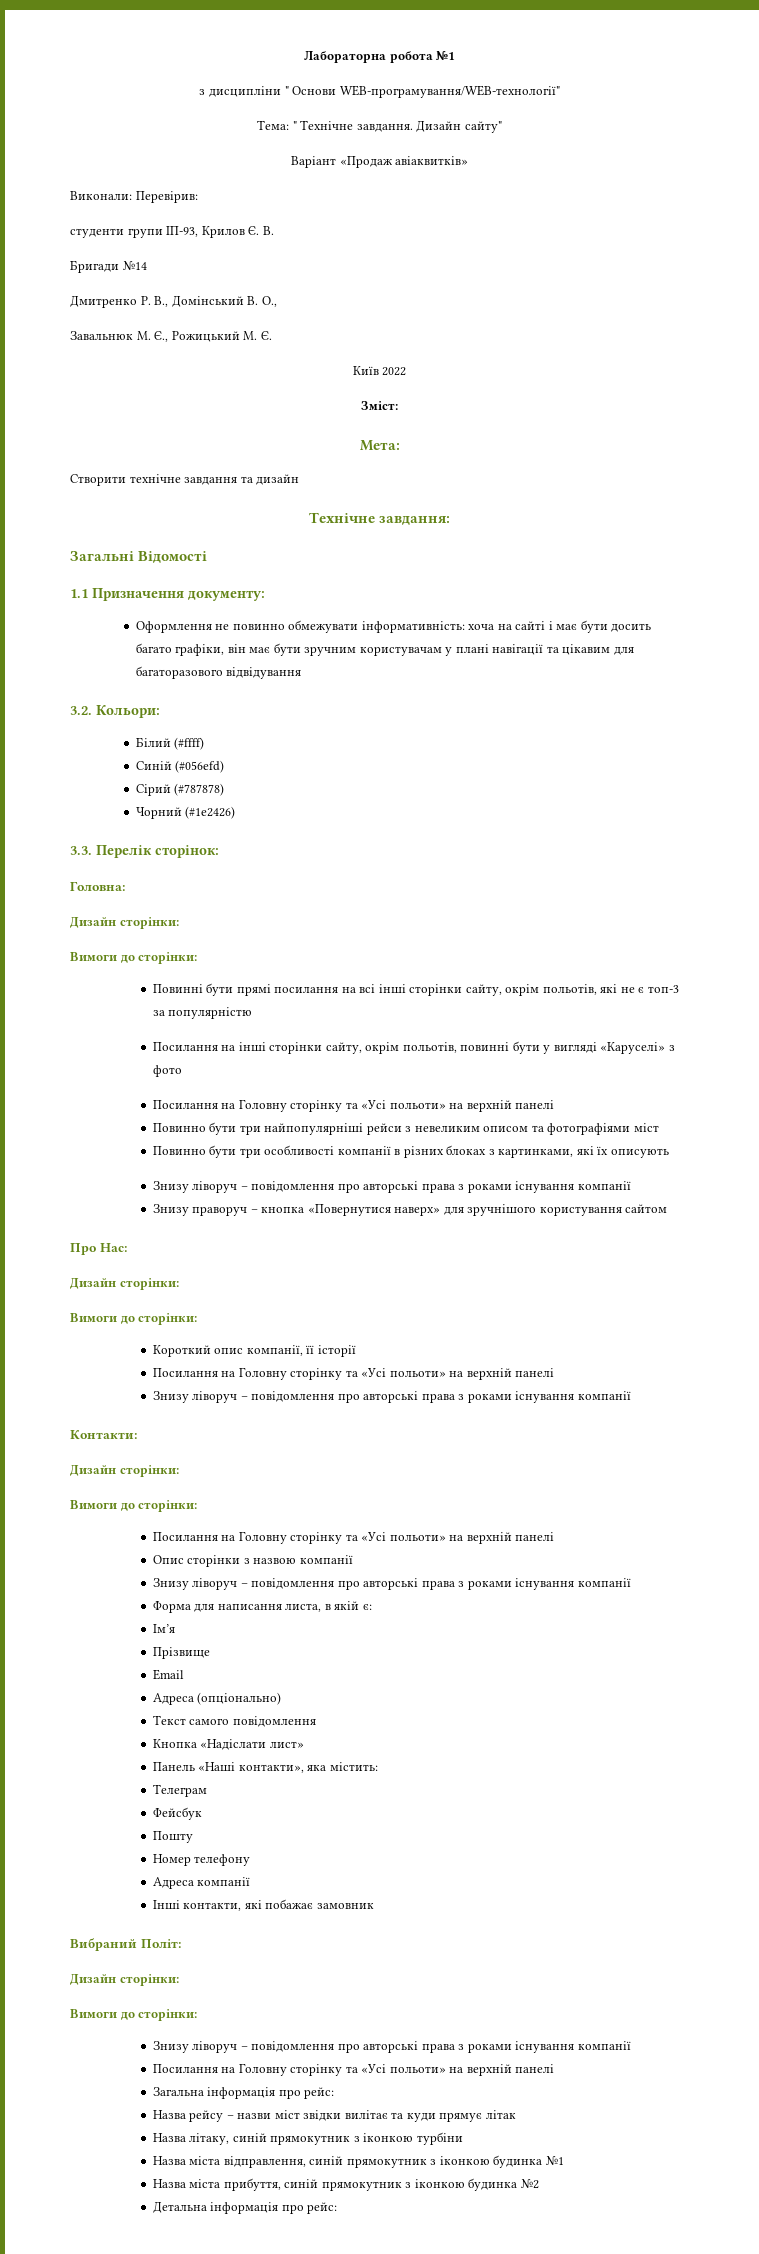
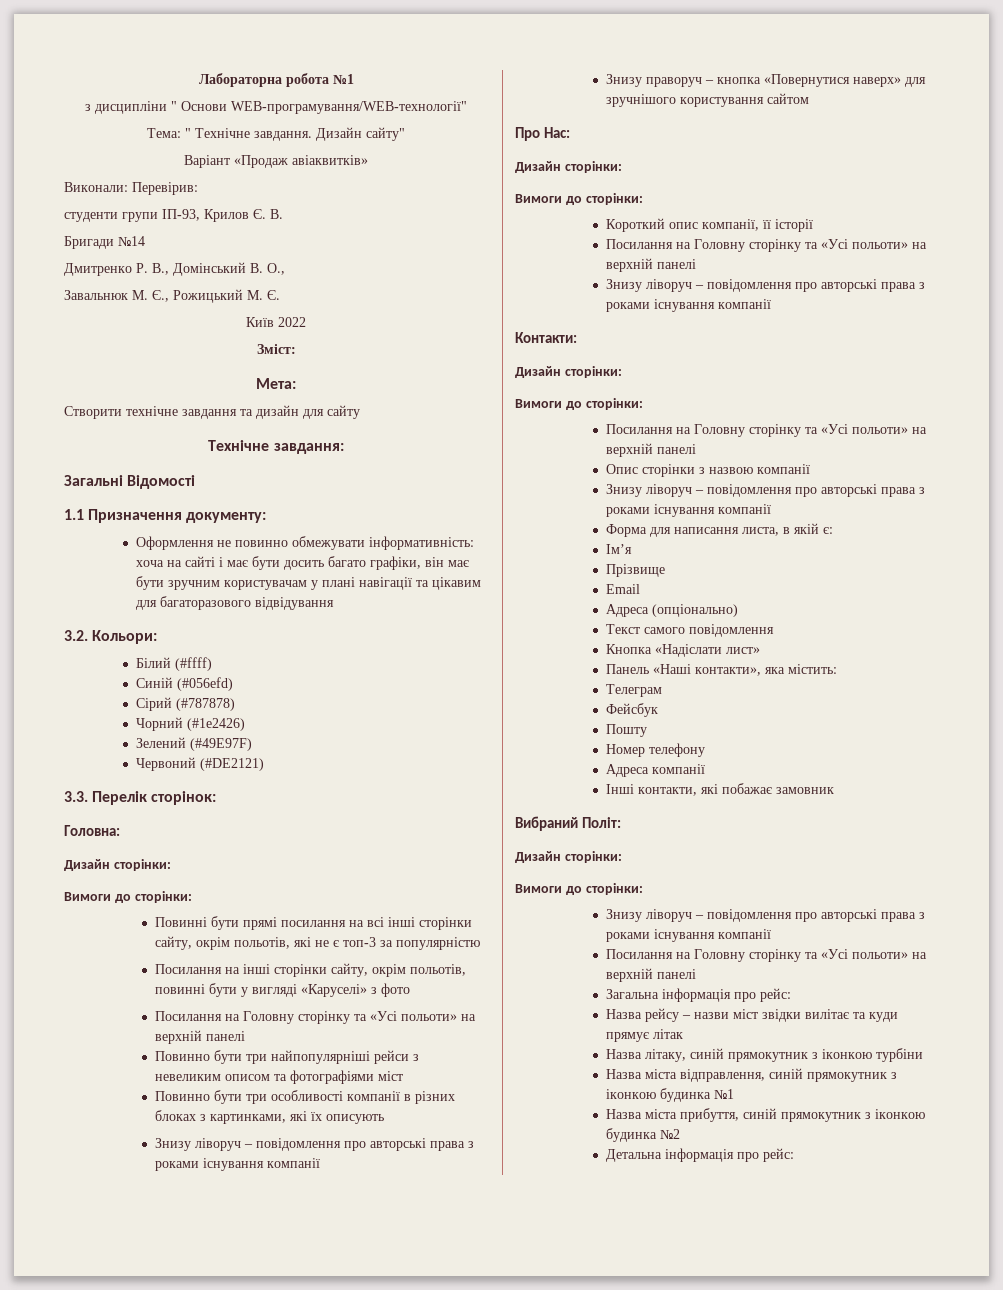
- Створити технічне завдання та дизайн
+ Створити технічне завдання та дизайн для сайту
+ Зелений (#49E97F)
+ Червоний (#DE2121)

